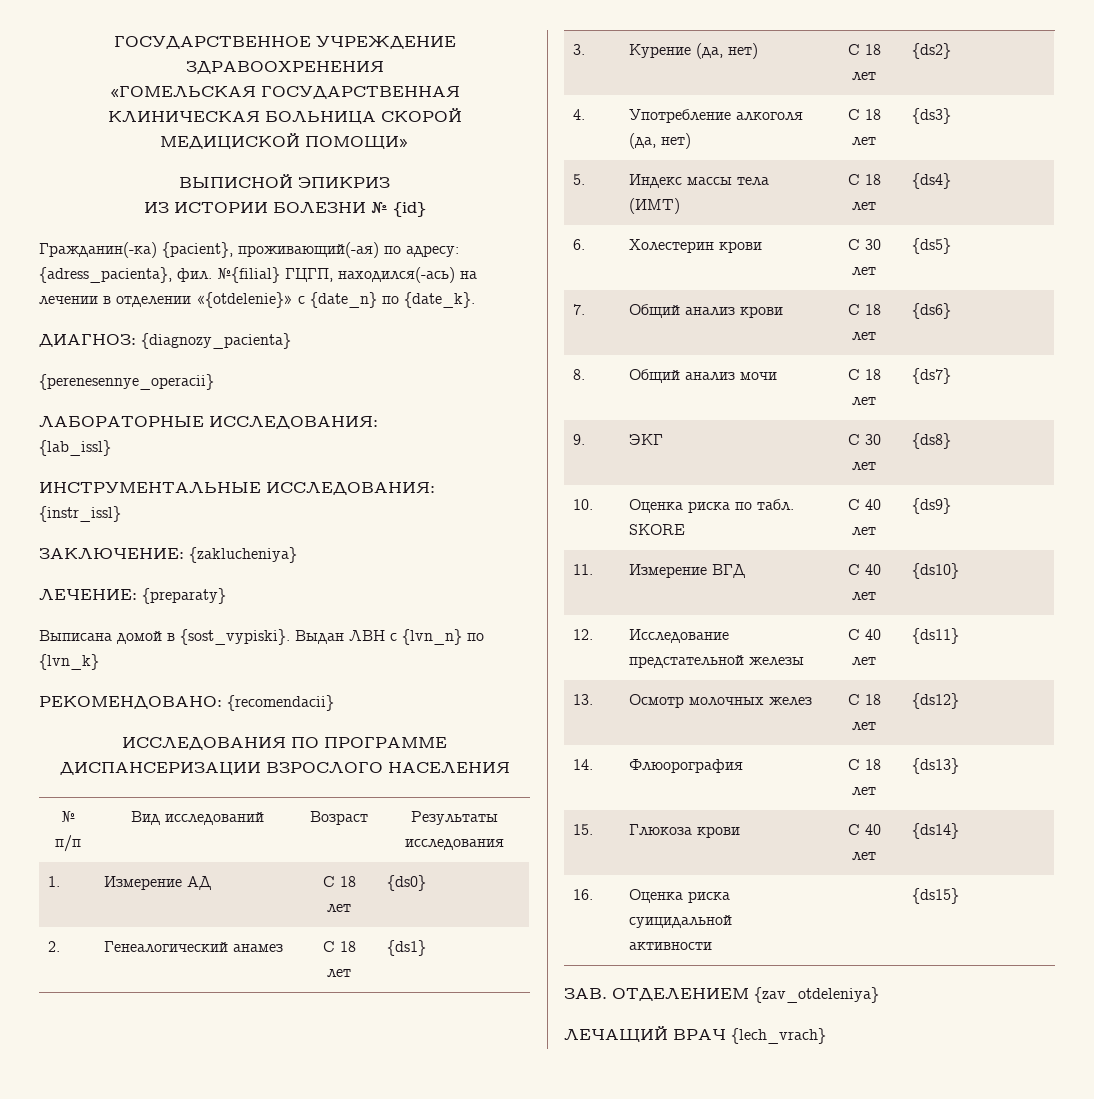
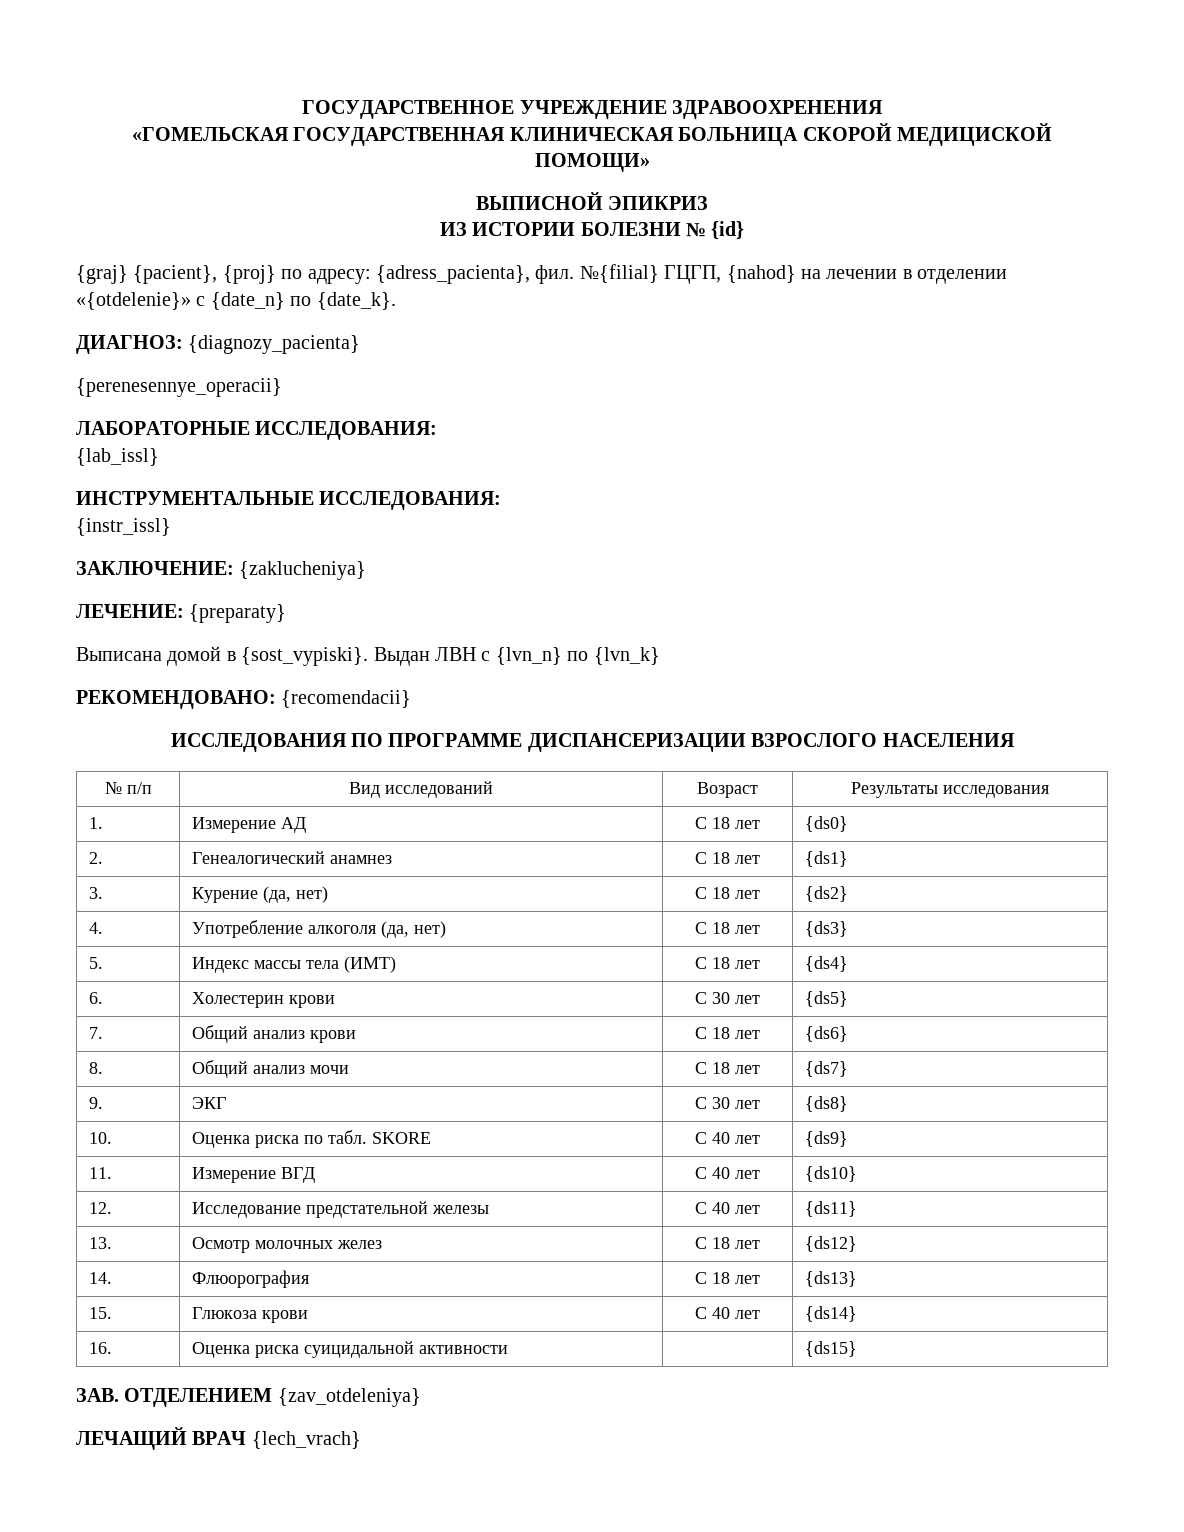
- Гражданин(-ка) {pacient}, проживающий(-ая) по адресу: {adress_pacienta}, фил.
+ {graj} {pacient}, {proj} по адресу: {adress_pacienta}, фил.
- №{filial} ГЦГП, находился(-ась) на лечении в отделении «{otdelenie}» с {date_n} по {date_k}.
+ №{filial} ГЦГП, {nahod} на лечении в отделении «{otdelenie}» с {date_n} по {date_k}.
- 2. | Генеалогический анамез | С 18 лет | {ds1}
+ 2. | Генеалогический анамнез | С 18 лет | {ds1}

